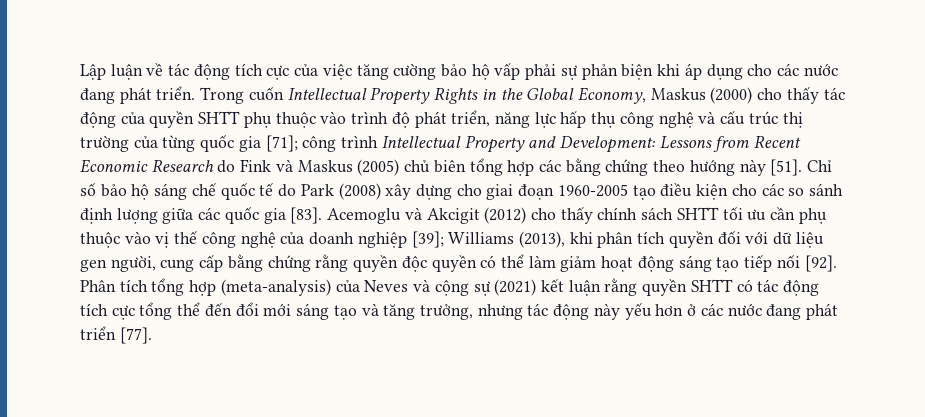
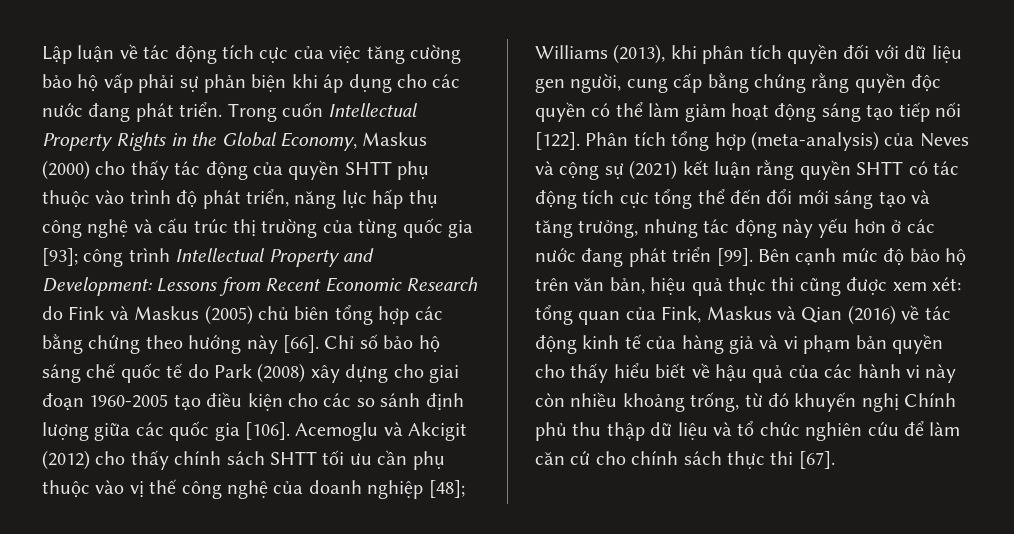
- Trong cuốn Intellectual Property Rights in the Global Economy, Maskus (2000) cho thấy tác động của quyền SHTT phụ thuộc vào trình độ phát triển, năng lực hấp thụ công nghệ và cấu trúc thị trường của từng quốc gia [71];
+ Trong cuốn Intellectual Property Rights in the Global Economy, Maskus (2000) cho thấy tác động của quyền SHTT phụ thuộc vào trình độ phát triển, năng lực hấp thụ công nghệ và cấu trúc thị trường của từng quốc gia [93];
- Lessons from Recent Economic Research do Fink và Maskus (2005) chủ biên tổng hợp các bằng chứng theo hướng này [51].
+ Lessons from Recent Economic Research do Fink và Maskus (2005) chủ biên tổng hợp các bằng chứng theo hướng này [66].
- Chỉ số bảo hộ sáng chế quốc tế do Park (2008) xây dựng cho giai đoạn 1960-2005 tạo điều kiện cho các so sánh định lượng giữa các quốc gia [83].
+ Chỉ số bảo hộ sáng chế quốc tế do Park (2008) xây dựng cho giai đoạn 1960-2005 tạo điều kiện cho các so sánh định lượng giữa các quốc gia [106].
- Acemoglu và Akcigit (2012) cho thấy chính sách SHTT tối ưu cần phụ thuộc vào vị thế công nghệ của doanh nghiệp [39]; Williams (2013), khi phân tích quyền đối với dữ liệu gen người, cung cấp bằng chứng rằng quyền độc quyền có thể làm giảm hoạt động sáng tạo tiếp nối [92].
+ Acemoglu và Akcigit (2012) cho thấy chính sách SHTT tối ưu cần phụ thuộc vào vị thế công nghệ của doanh nghiệp [48]; Williams (2013), khi phân tích quyền đối với dữ liệu gen người, cung cấp bằng chứng rằng quyền độc quyền có thể làm giảm hoạt động sáng tạo tiếp nối [122].
- Phân tích tổng hợp (meta-analysis) của Neves và cộng sự (2021) kết luận rằng quyền SHTT có tác động tích cực tổng thể đến đổi mới sáng tạo và tăng trưởng, nhưng tác động này yếu hơn ở các nước đang phát triển [77].
+ Phân tích tổng hợp (meta-analysis) của Neves và cộng sự (2021) kết luận rằng quyền SHTT có tác động tích cực tổng thể đến đổi mới sáng tạo và tăng trưởng, nhưng tác động này yếu hơn ở các nước đang phát triển [99]. Bên cạnh mức độ bảo hộ trên văn bản, hiệu quả thực thi cũng được xem xét: tổng quan của Fink, Maskus và Qian (2016) về tác động kinh tế của hàng giả và vi phạm bản quyền cho thấy hiểu biết về hậu quả của các hành vi này còn nhiều khoảng trống, từ đó khuyến nghị Chính phủ thu thập dữ liệu và tổ chức nghiên cứu để làm căn cứ cho chính sách thực thi [67].

